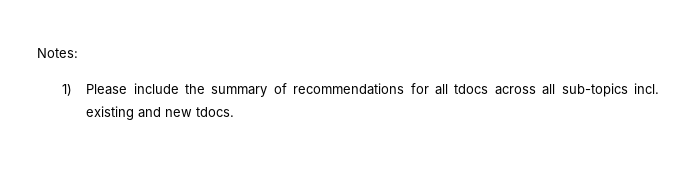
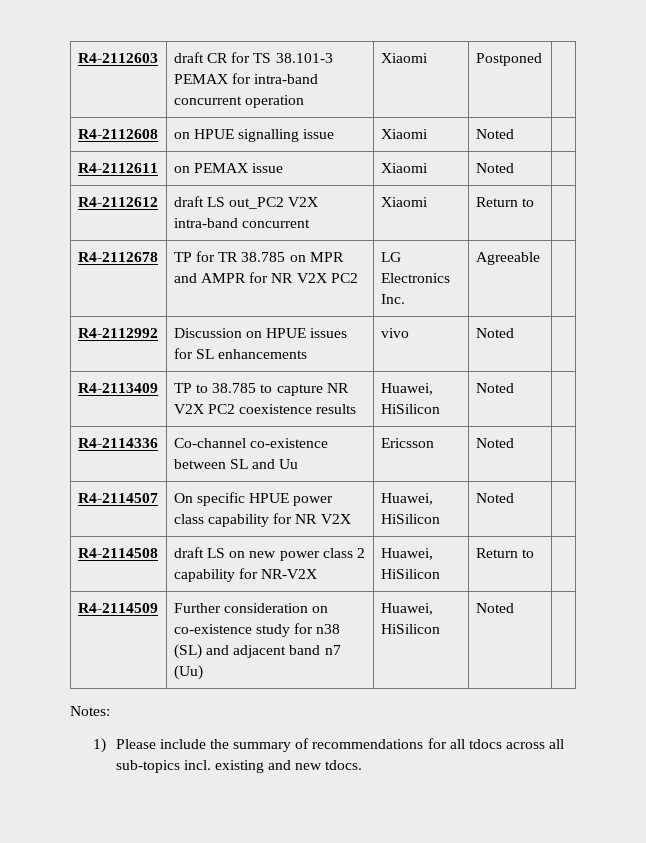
+ R4-2112603 | draft CR for TS 38.101-3 PEMAX for intra-band concurrent operation | Xiaomi | Postponed |
+ R4-2112608 | on HPUE signalling issue | Xiaomi | Noted |
+ R4-2112611 | on PEMAX issue | Xiaomi | Noted |
+ R4-2112612 | draft LS out_PC2 V2X intra-band concurrent | Xiaomi | Return to |
+ R4-2112678 | TP for TR 38.785 on MPR and AMPR for NR V2X PC2 | LG Electronics Inc. | Agreeable |
+ R4-2112992 | Discussion on HPUE issues for SL enhancements | vivo | Noted |
+ R4-2113409 | TP to 38.785 to capture NR V2X PC2 coexistence results | Huawei, HiSilicon | Noted |
+ R4-2114336 | Co-channel co-existence between SL and Uu | Ericsson | Noted |
+ R4-2114507 | On specific HPUE power class capability for NR V2X | Huawei, HiSilicon | Noted |
+ R4-2114508 | draft LS on new power class 2 capability for NR-V2X | Huawei, HiSilicon | Return to |
+ R4-2114509 | Further consideration on co-existence study for n38 (SL) and adjacent band n7 (Uu) | Huawei, HiSilicon | Noted |

